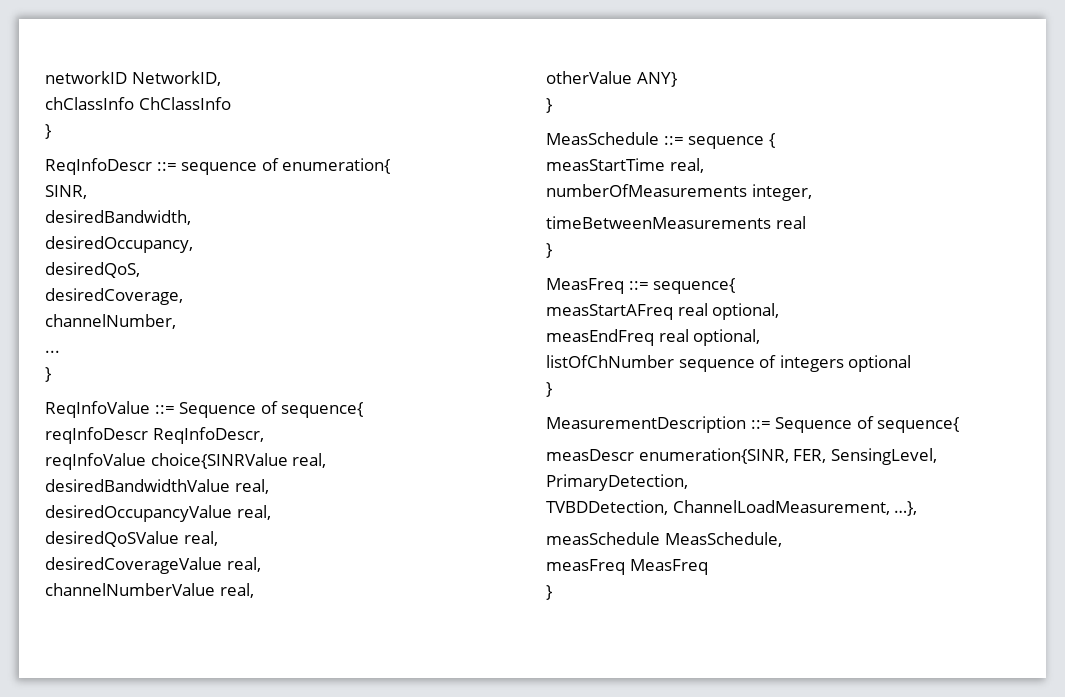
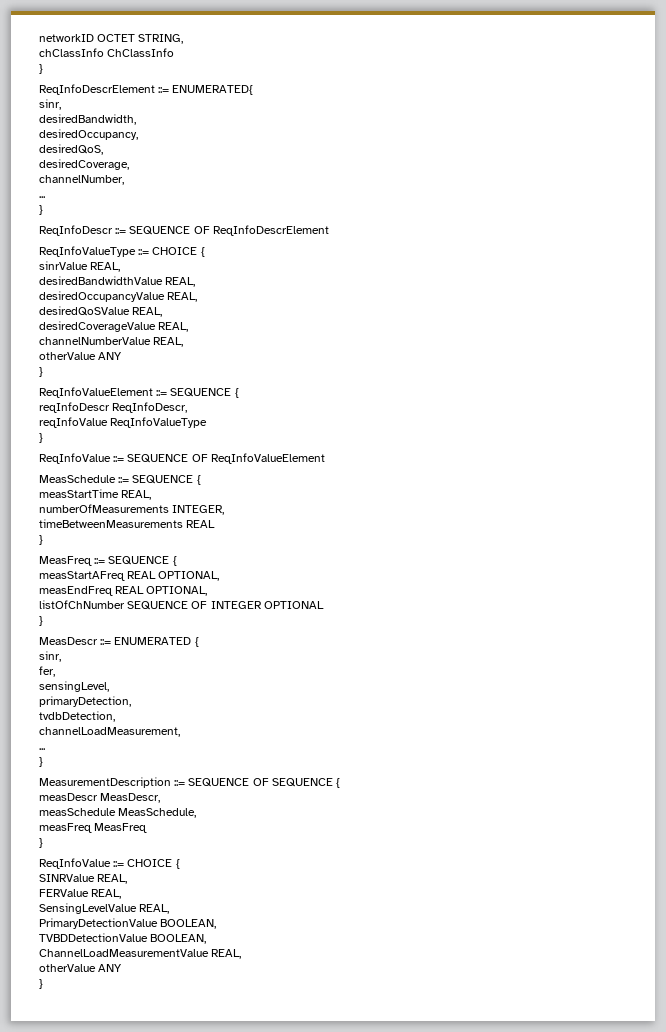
- networkID NetworkID,
+ networkID OCTET STRING,
- ReqInfoDescr ::= sequence of enumeration{
- SINR,
+ ReqInfoDescrElement ::= ENUMERATED{
+ sinr,
- ReqInfoValue ::= Sequence of sequence{
+ ReqInfoDescr ::= SEQUENCE OF ReqInfoDescrElement
+ ReqInfoValueType ::= CHOICE {
+ sinrValue REAL,
+ desiredBandwidthValue REAL,
+ desiredOccupancyValue REAL,
+ desiredQoSValue REAL,
+ desiredCoverageValue REAL,
+ channelNumberValue REAL,
+ otherValue ANY
+ }
+ ReqInfoValueElement ::= SEQUENCE {
  reqInfoDescr ReqInfoDescr,
- reqInfoValue choice{SINRValue real, desiredBandwidthValue real,
- desiredOccupancyValue real,
- desiredQoSValue real,
- desiredCoverageValue real,
- channelNumberValue real,
- otherValue ANY}
+ reqInfoValue ReqInfoValueType
  }
+ ReqInfoValue ::= SEQUENCE OF ReqInfoValueElement
- MeasSchedule ::= sequence {
+ MeasSchedule ::= SEQUENCE {
- measStartTime real,
+ measStartTime REAL,
- numberOfMeasurements integer,
+ numberOfMeasurements INTEGER,
- timeBetweenMeasurements real
+ timeBetweenMeasurements REAL
- MeasFreq ::= sequence{
+ MeasFreq ::= SEQUENCE {
- measStartAFreq real optional,
+ measStartAFreq REAL OPTIONAL,
- measEndFreq real optional,
+ measEndFreq REAL OPTIONAL,
- listOfChNumber sequence of integers optional
+ listOfChNumber SEQUENCE OF INTEGER OPTIONAL
  }
- MeasurementDescription ::= Sequence of sequence{
- measDescr enumeration{SINR, FER, SensingLevel, PrimaryDetection,
- TVBDDetection, ChannelLoadMeasurement, …},
+ MeasDescr ::= ENUMERATED {
+ sinr,
+ fer,
+ sensingLevel,
+ primaryDetection,
+ tvdbDetection,
+ channelLoadMeasurement,
+ ...
+ }
+ MeasurementDescription ::= SEQUENCE OF SEQUENCE {
+ measDescr MeasDescr,
+ ReqInfoValue ::= CHOICE {
+ SINRValue REAL,
+ FERValue REAL,
+ SensingLevelValue REAL,
+ PrimaryDetectionValue BOOLEAN,
+ TVBDDetectionValue BOOLEAN,
+ ChannelLoadMeasurementValue REAL,
+ otherValue ANY
+ }

